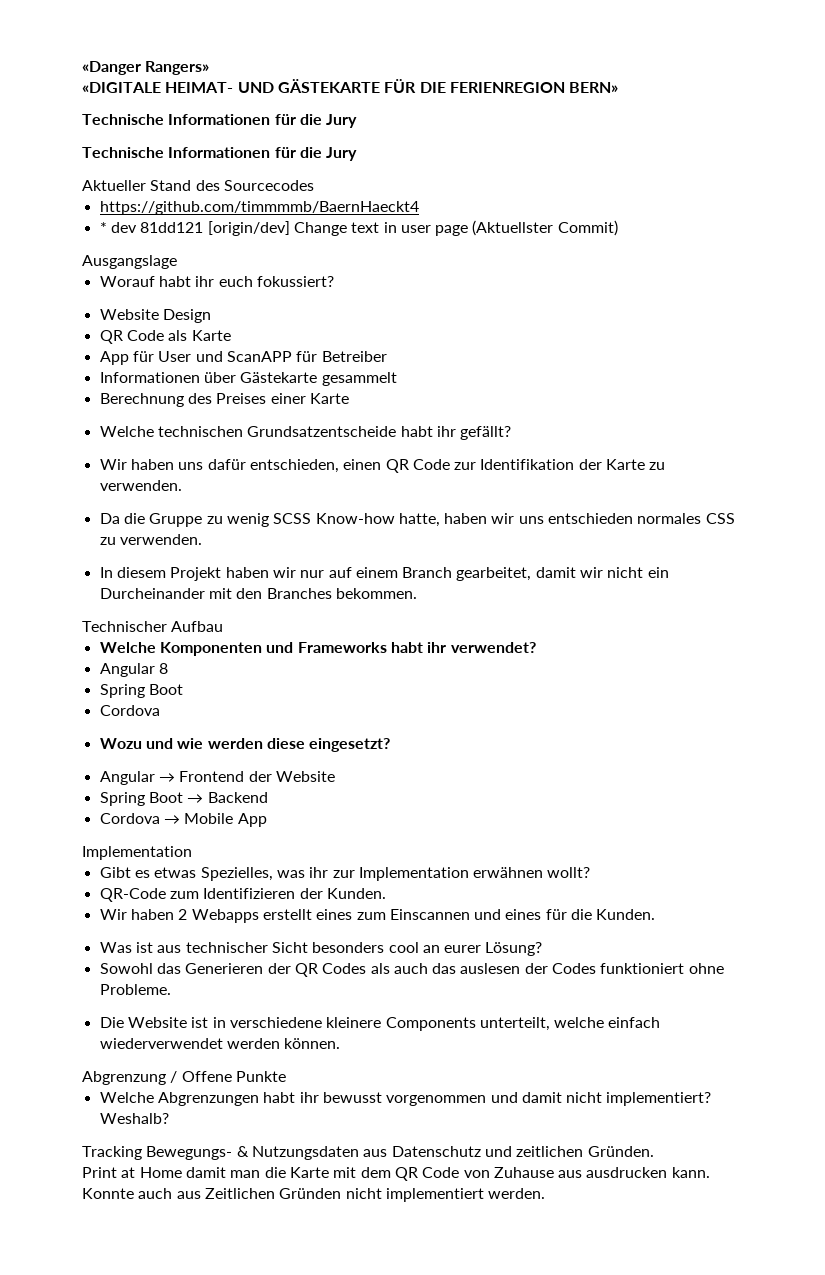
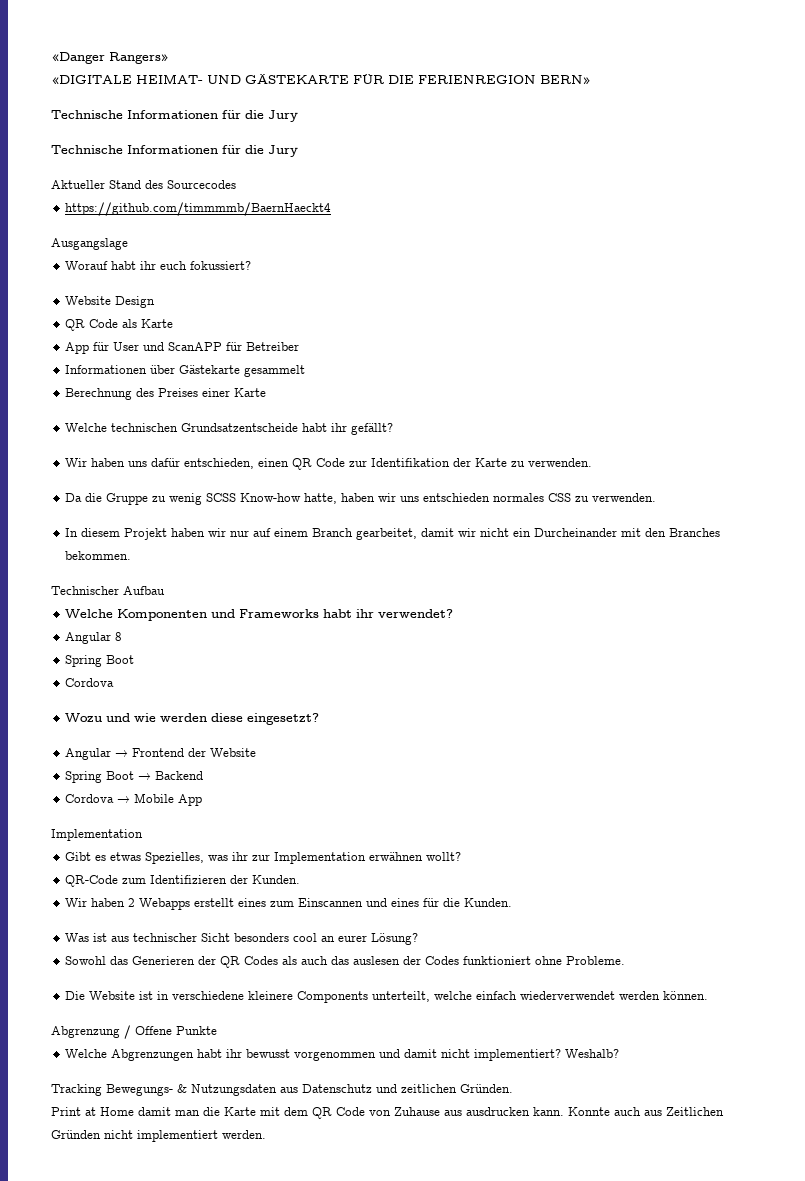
- * dev 81dd121 [origin/dev] Change text in user page (Aktuellster Commit)

